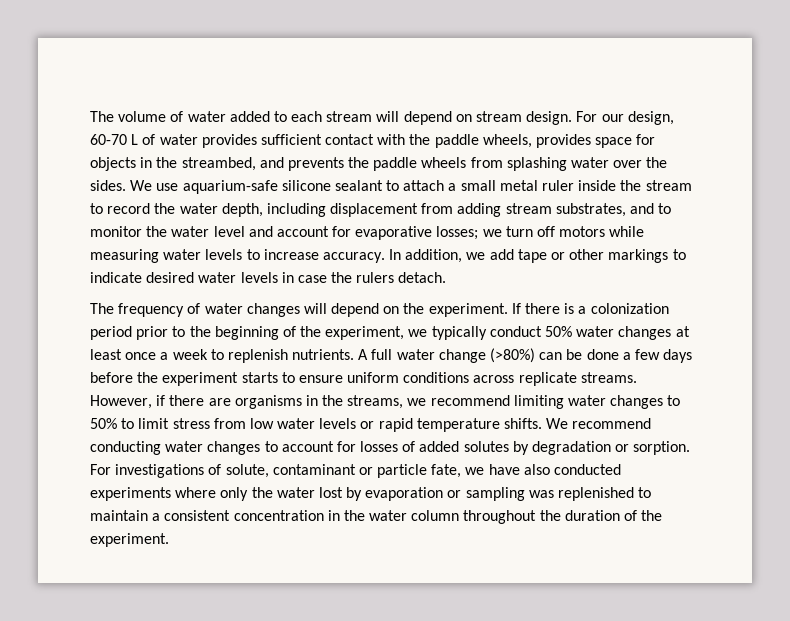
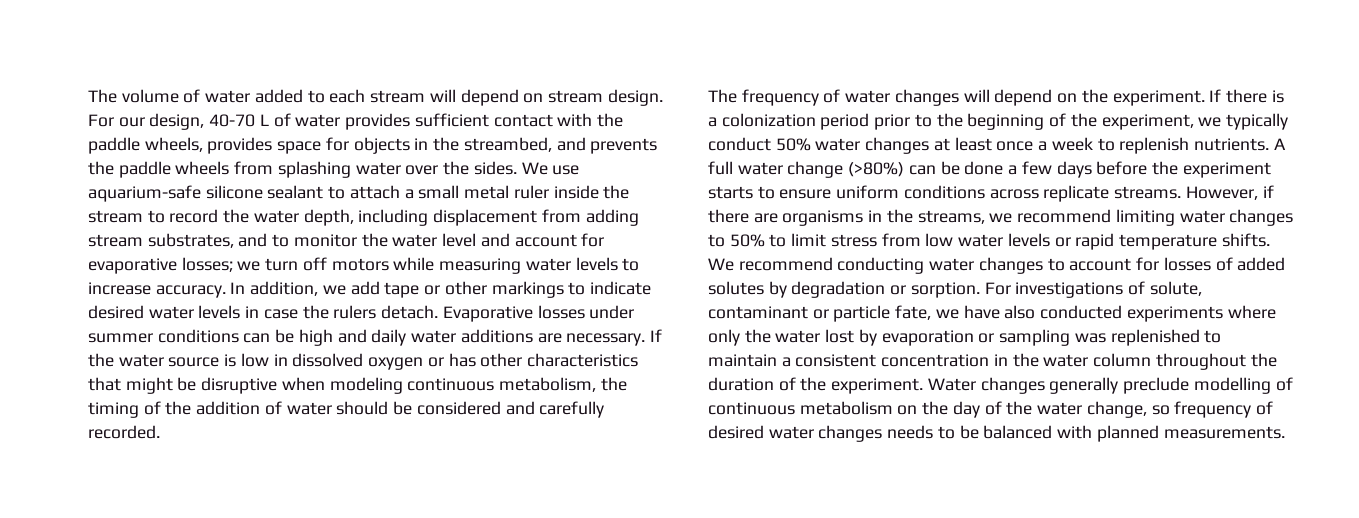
- For our design, 60-70 L of water provides sufficient contact with the paddle wheels, provides space for objects in the streambed, and prevents the paddle wheels from splashing water over the sides.
+ For our design, 40-70 L of water provides sufficient contact with the paddle wheels, provides space for objects in the streambed, and prevents the paddle wheels from splashing water over the sides.
+ Evaporative losses under summer conditions can be high and daily water additions are necessary. If the water source is low in dissolved oxygen or has other characteristics that might be disruptive when modeling continuous metabolism, the timing of the addition of water should be considered and carefully recorded.
+ Water changes generally preclude modelling of continuous metabolism on the day of the water change, so frequency of desired water changes needs to be balanced with planned measurements.

